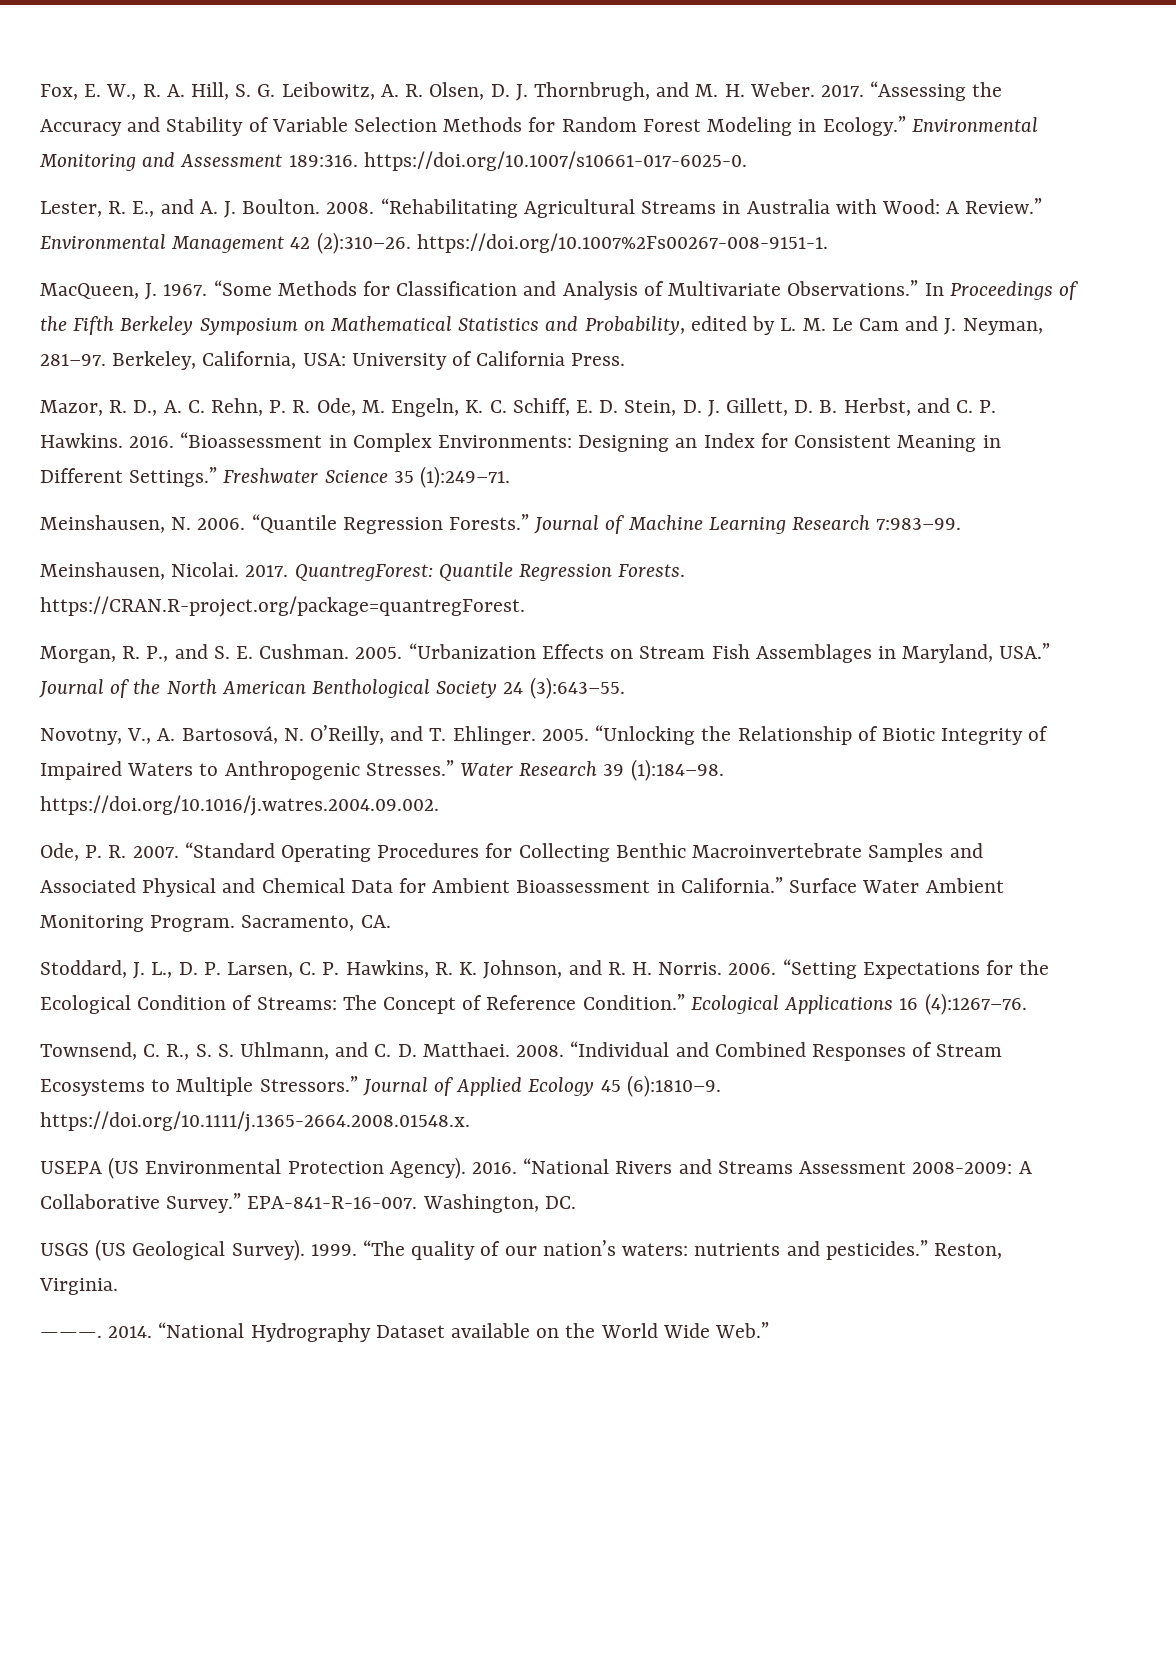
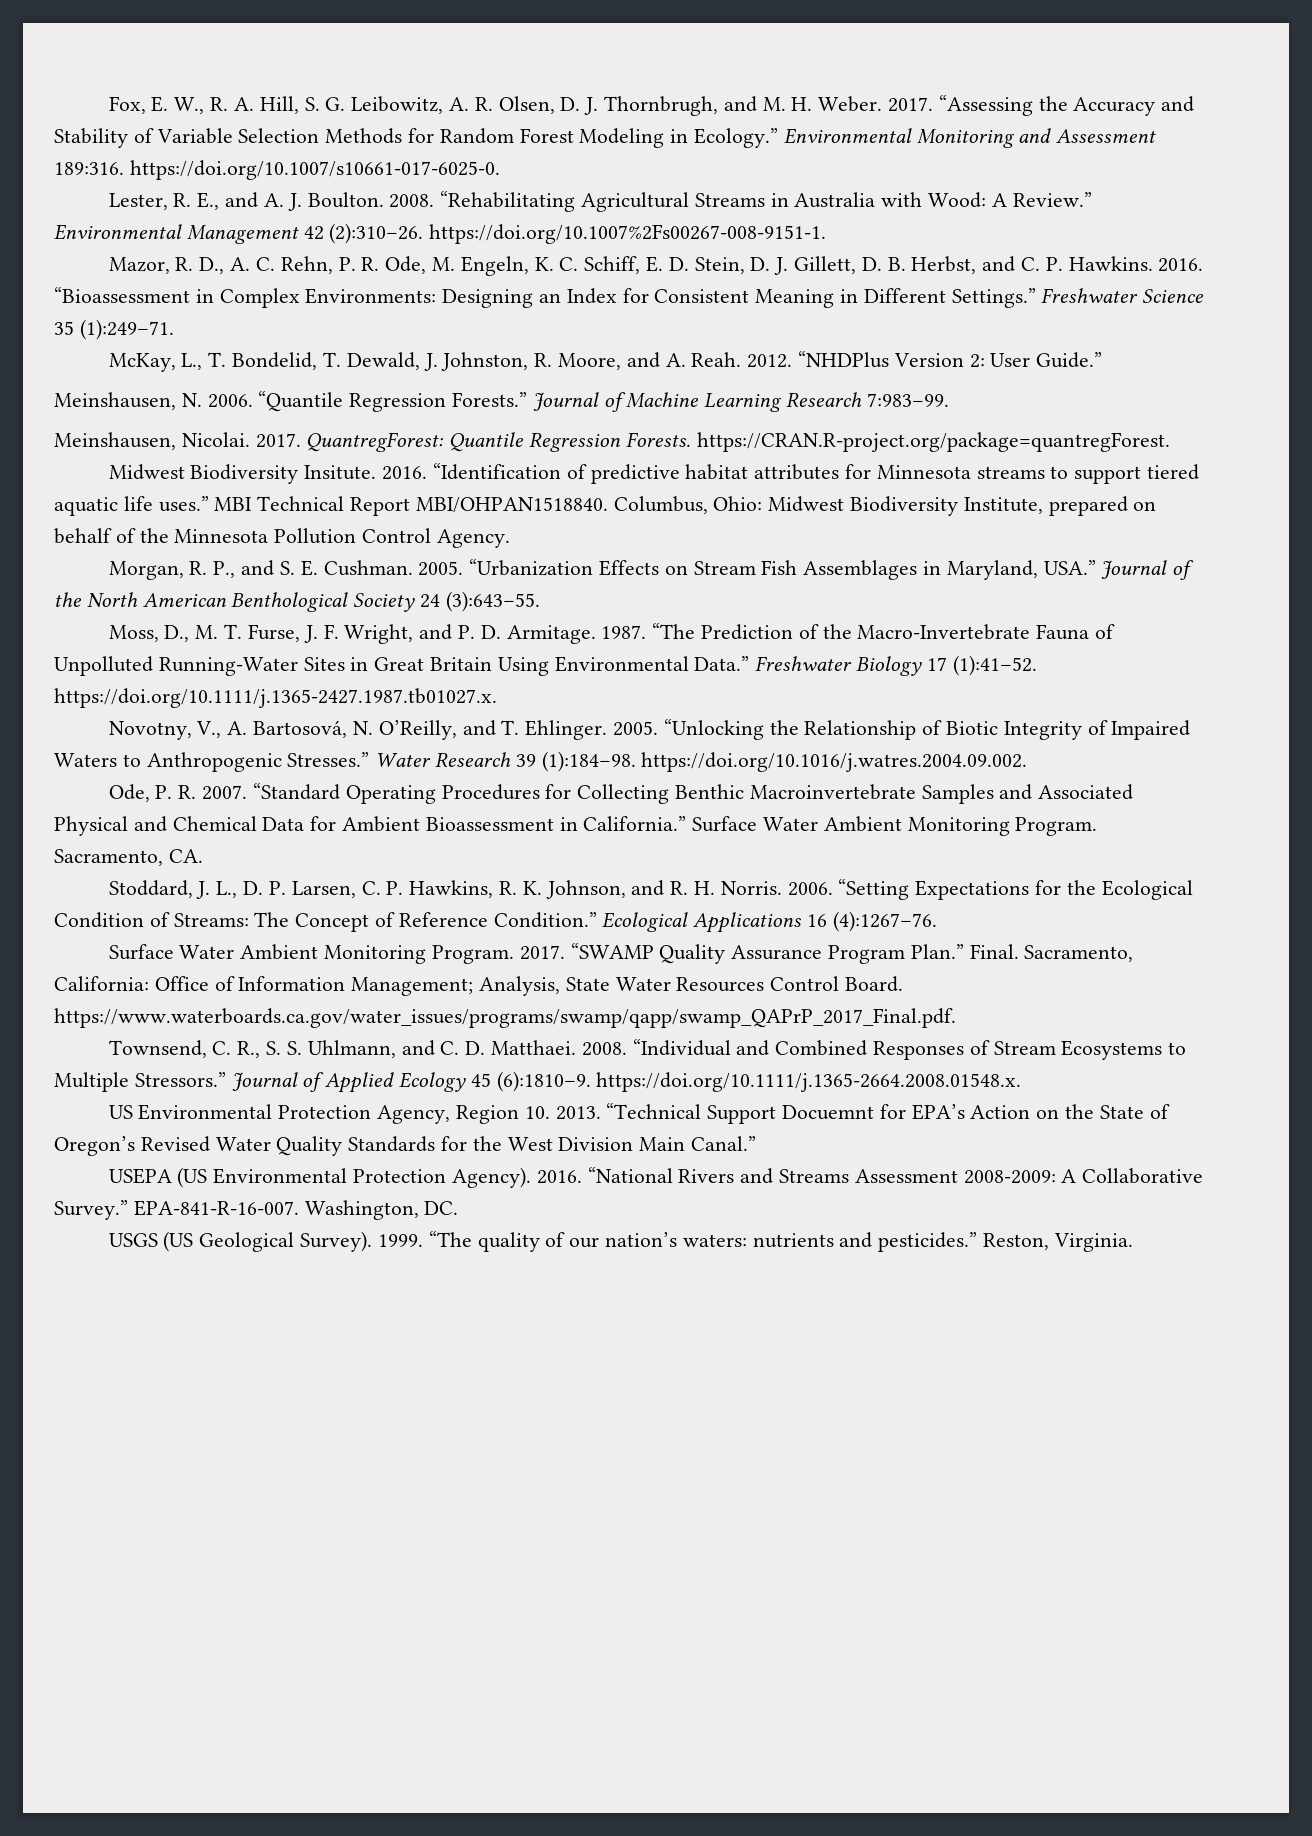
- MacQueen, J. 1967. “Some Methods for Classification and Analysis of Multivariate Observations.” In Proceedings of the Fifth Berkeley Symposium on Mathematical Statistics and Probability, edited by L. M. Le Cam and J. Neyman, 281–97. Berkeley, California, USA: University of California Press.
+ McKay, L., T. Bondelid, T. Dewald, J. Johnston, R. Moore, and A. Reah. 2012. “NHDPlus Version 2: User Guide.”
+ Midwest Biodiversity Insitute. 2016. “Identification of predictive habitat attributes for Minnesota streams to support tiered aquatic life uses.” MBI Technical Report MBI/OHPAN1518840. Columbus, Ohio: Midwest Biodiversity Institute, prepared on behalf of the Minnesota Pollution Control Agency.
+ Moss, D., M. T. Furse, J. F. Wright, and P. D. Armitage. 1987. “The Prediction of the Macro-Invertebrate Fauna of Unpolluted Running-Water Sites in Great Britain Using Environmental Data.” Freshwater Biology 17 (1):41–52. https://doi.org/10.1111/j.1365-2427.1987.tb01027.x.
+ Surface Water Ambient Monitoring Program. 2017. “SWAMP Quality Assurance Program Plan.” Final. Sacramento, California: Office of Information Management; Analysis, State Water Resources Control Board. https://www.waterboards.ca.gov/water_issues/programs/swamp/qapp/swamp_QAPrP_2017_Final.pdf.
+ US Environmental Protection Agency, Region 10. 2013. “Technical Support Docuemnt for EPA’s Action on the State of Oregon’s Revised Water Quality Standards for the West Division Main Canal.”
- ———. 2014. “National Hydrography Dataset available on the World Wide Web.”

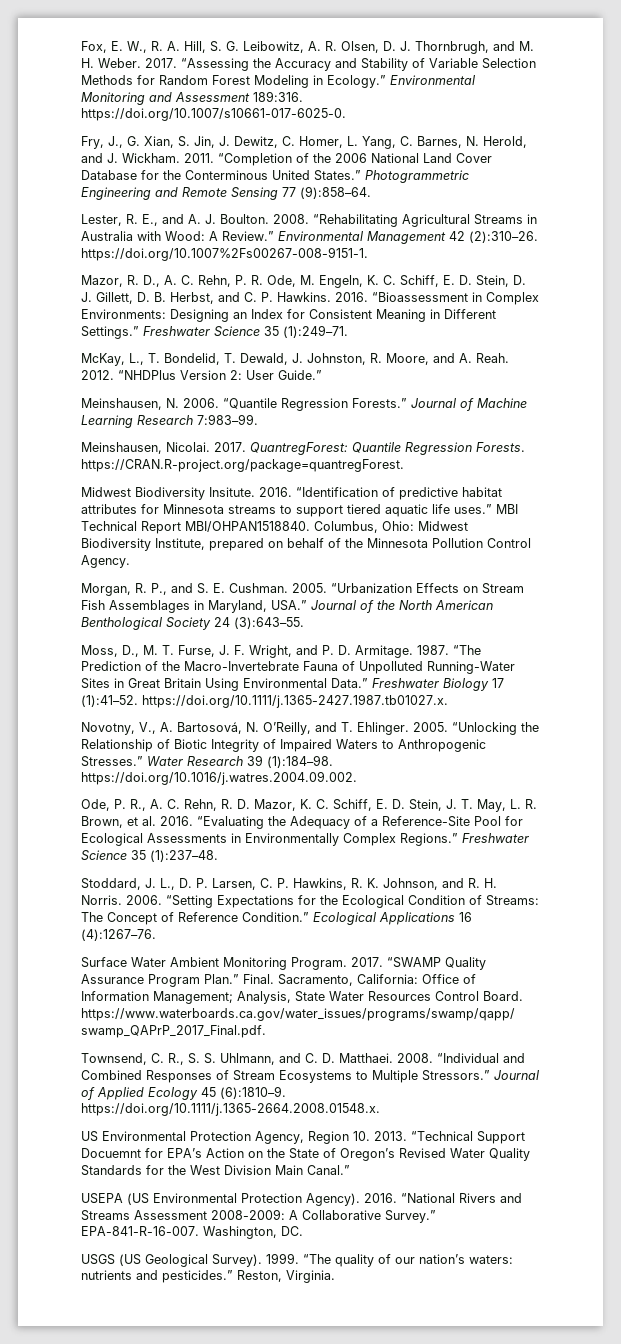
+ Fry, J., G. Xian, S. Jin, J. Dewitz, C. Homer, L. Yang, C. Barnes, N. Herold, and J. Wickham. 2011. “Completion of the 2006 National Land Cover Database for the Conterminous United States.” Photogrammetric Engineering and Remote Sensing 77 (9):858–64.
- Ode, P. R. 2007. “Standard Operating Procedures for Collecting Benthic Macroinvertebrate Samples and Associated Physical and Chemical Data for Ambient Bioassessment in California.” Surface Water Ambient Monitoring Program. Sacramento, CA.
+ Ode, P. R., A. C. Rehn, R. D. Mazor, K. C. Schiff, E. D. Stein, J. T. May, L. R. Brown, et al. 2016. “Evaluating the Adequacy of a Reference-Site Pool for Ecological Assessments in Environmentally Complex Regions.” Freshwater Science 35 (1):237–48.

